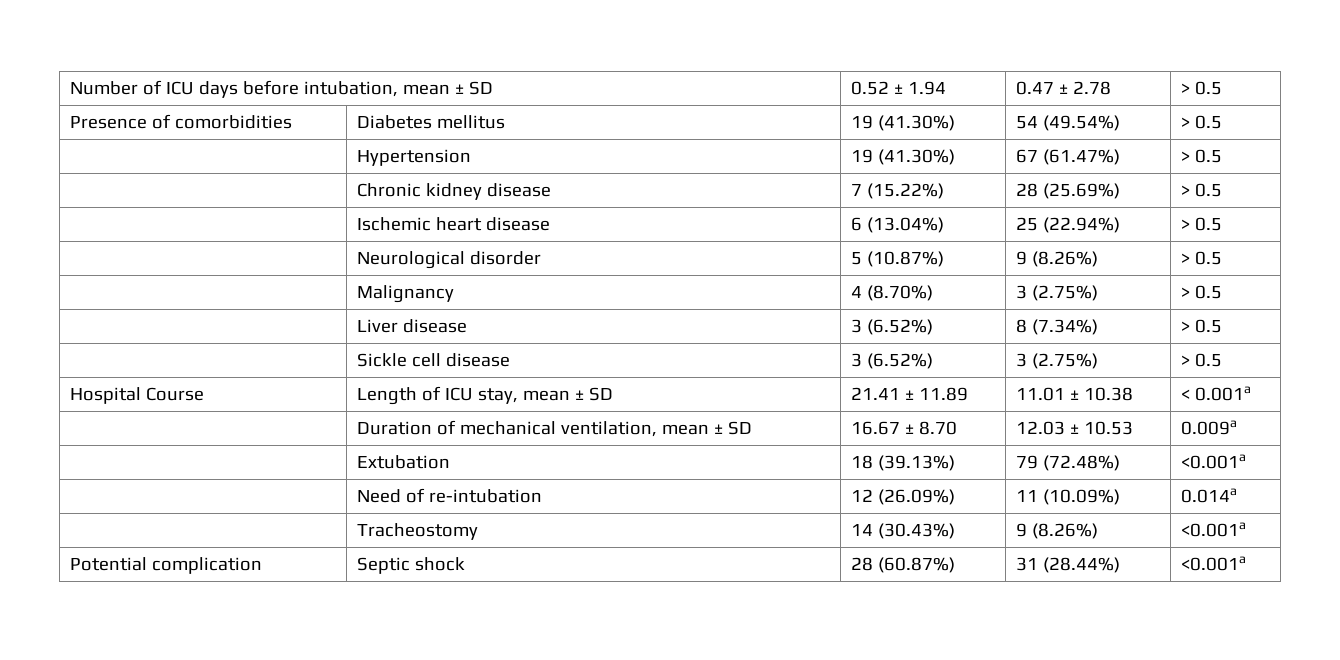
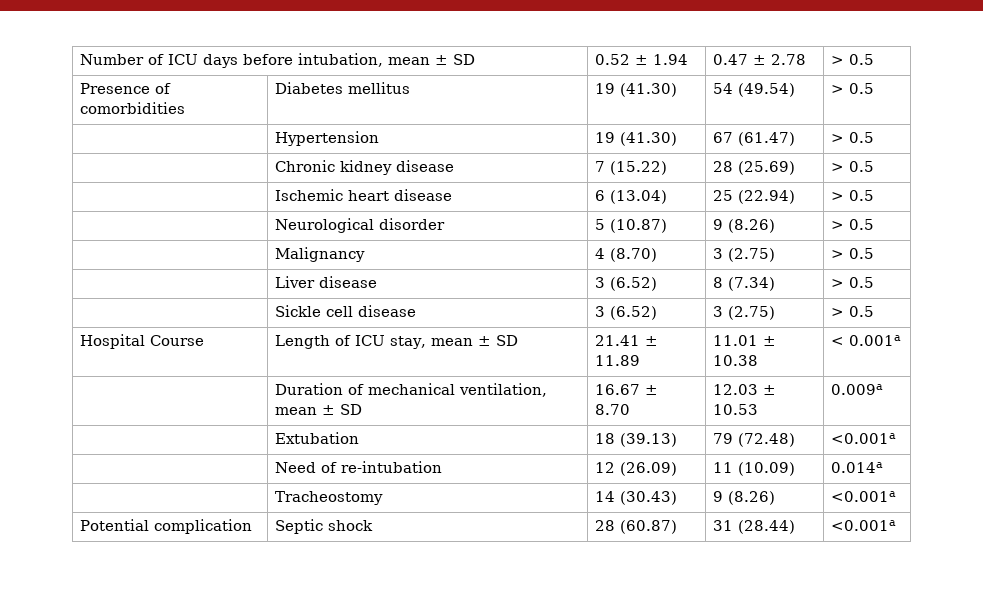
- Presence of comorbidities | Diabetes mellitus | 19 (41.30%) | 54 (49.54%) | > 0.5
+ Presence of comorbidities | Diabetes mellitus | 19 (41.30) | 54 (49.54) | > 0.5
- | Hypertension | 19 (41.30%) | 67 (61.47%) | > 0.5
+ | Hypertension | 19 (41.30) | 67 (61.47) | > 0.5
- | Chronic kidney disease | 7 (15.22%) | 28 (25.69%) | > 0.5
+ | Chronic kidney disease | 7 (15.22) | 28 (25.69) | > 0.5
- | Ischemic heart disease | 6 (13.04%) | 25 (22.94%) | > 0.5
+ | Ischemic heart disease | 6 (13.04) | 25 (22.94) | > 0.5
- | Neurological disorder | 5 (10.87%) | 9 (8.26%) | > 0.5
+ | Neurological disorder | 5 (10.87) | 9 (8.26) | > 0.5
- | Malignancy | 4 (8.70%) | 3 (2.75%) | > 0.5
+ | Malignancy | 4 (8.70) | 3 (2.75) | > 0.5
- | Liver disease | 3 (6.52%) | 8 (7.34%) | > 0.5
+ | Liver disease | 3 (6.52) | 8 (7.34) | > 0.5
- | Sickle cell disease | 3 (6.52%) | 3 (2.75%) | > 0.5
+ | Sickle cell disease | 3 (6.52) | 3 (2.75) | > 0.5
- | Extubation | 18 (39.13%) | 79 (72.48%) | <0.001a
+ | Extubation | 18 (39.13) | 79 (72.48) | <0.001a
- | Need of re-intubation | 12 (26.09%) | 11 (10.09%) | 0.014a
+ | Need of re-intubation | 12 (26.09) | 11 (10.09) | 0.014a
- | Tracheostomy | 14 (30.43%) | 9 (8.26%) | <0.001a
+ | Tracheostomy | 14 (30.43) | 9 (8.26) | <0.001a
- Potential complication | Septic shock | 28 (60.87%) | 31 (28.44%) | <0.001a
+ Potential complication | Septic shock | 28 (60.87) | 31 (28.44) | <0.001a

